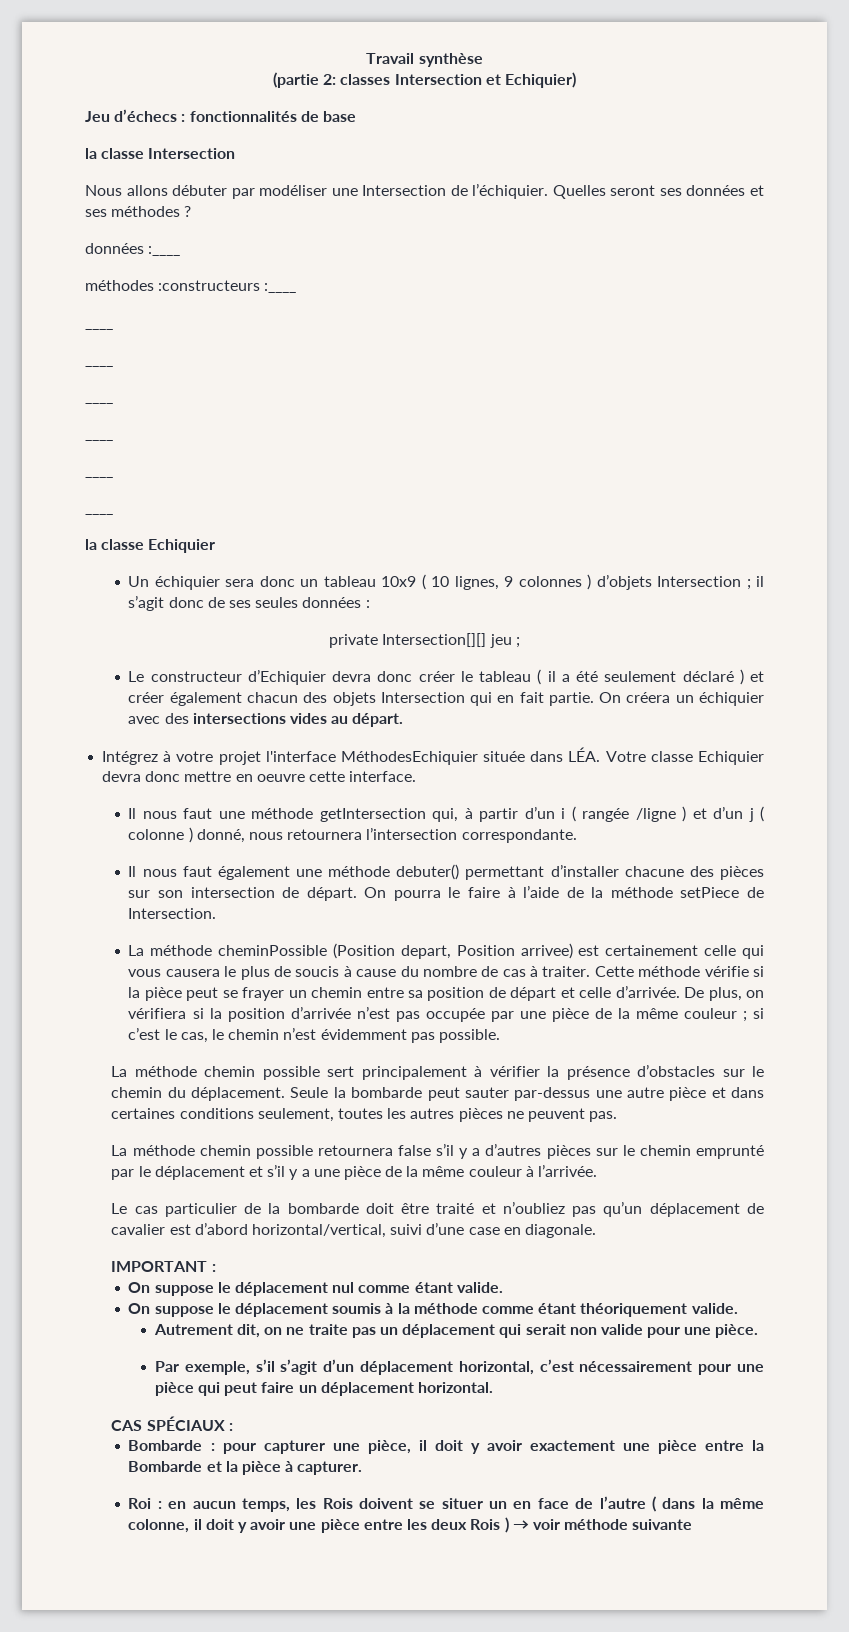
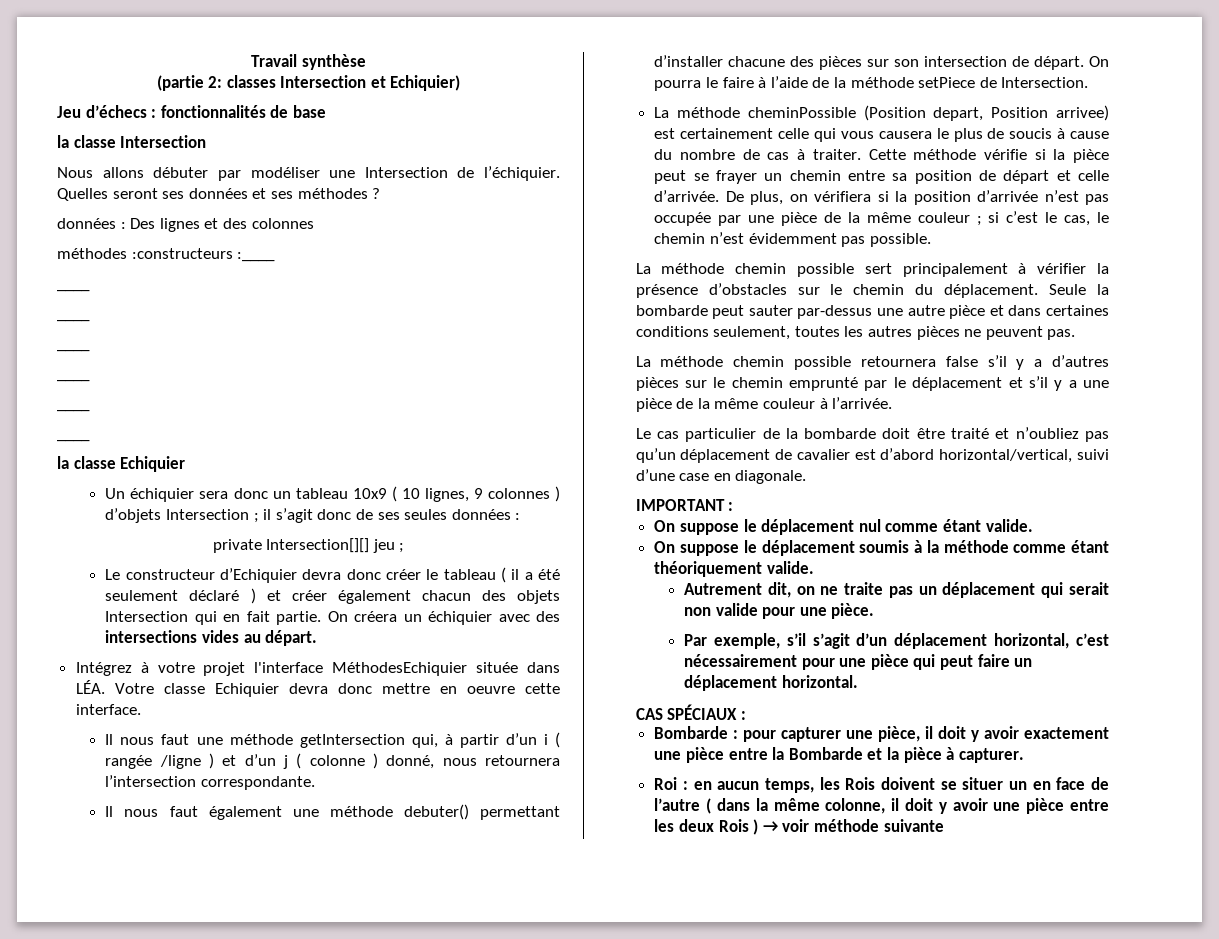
- données :____
+ données : Des lignes et des colonnes

